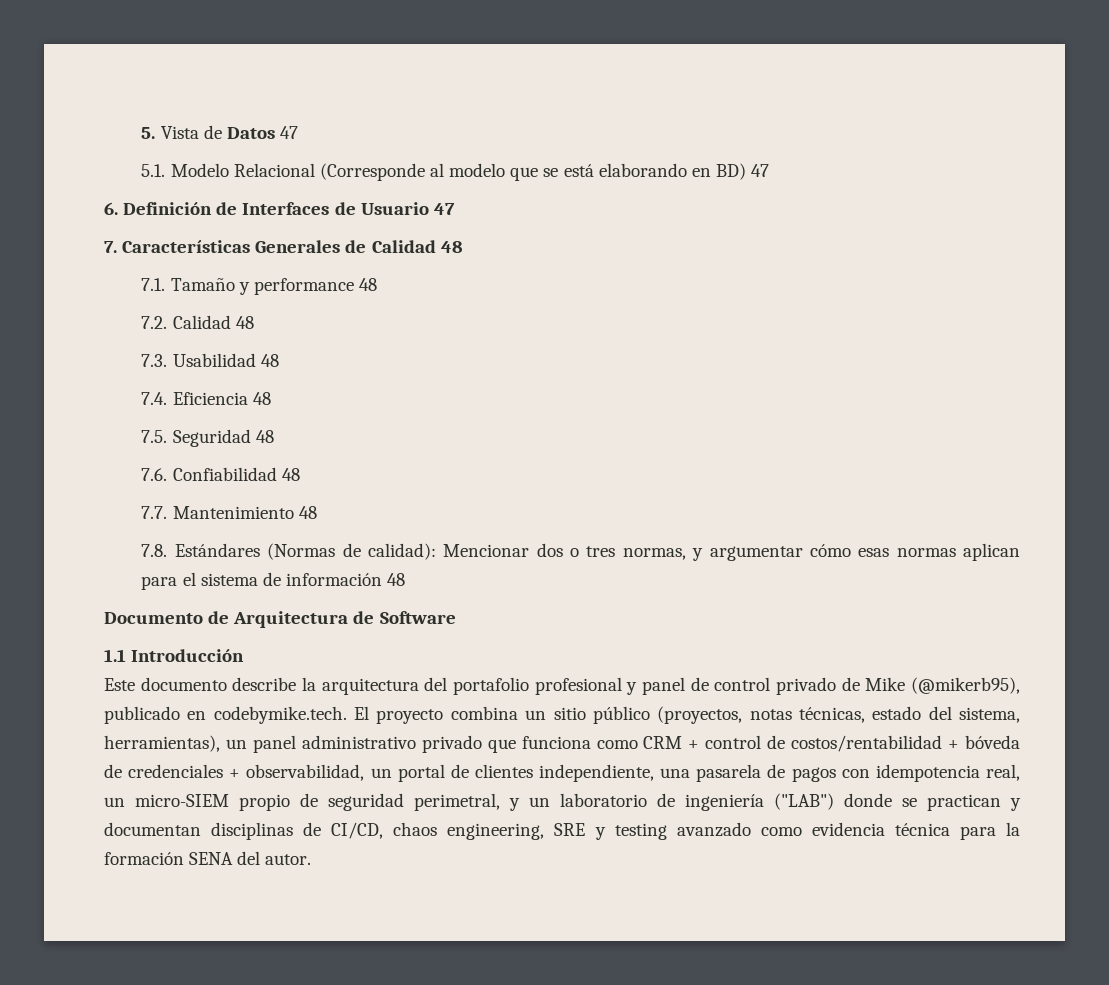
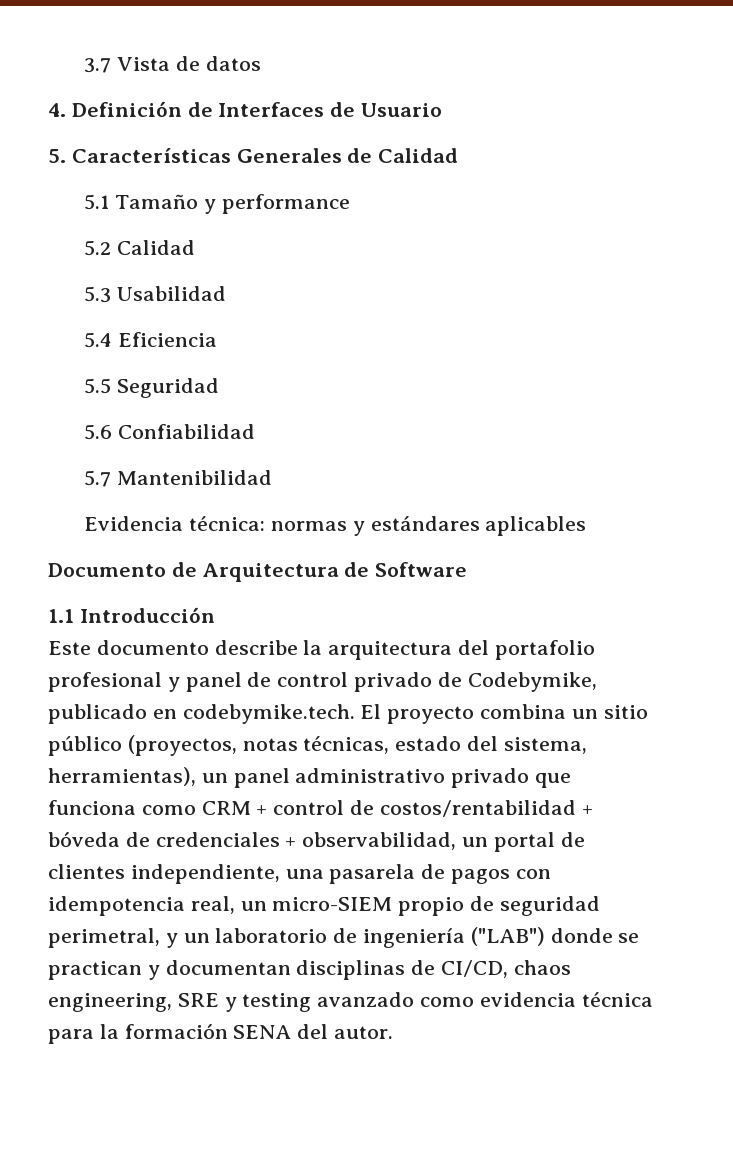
- 5. Vista de Datos 47
- 5.1. Modelo Relacional (Corresponde al modelo que se está elaborando en BD) 47
- 6. Definición de Interfaces de Usuario 47
- 7. Características Generales de Calidad 48
- 7.1. Tamaño y performance 48
- 7.2. Calidad 48
- 7.3. Usabilidad 48
- 7.4. Eficiencia 48
- 7.5. Seguridad 48
- 7.6. Confiabilidad 48
- 7.7. Mantenimiento 48
- 7.8. Estándares (Normas de calidad): Mencionar dos o tres normas, y argumentar cómo esas normas aplican para el sistema de información 48
+ 3.7 Vista de datos
+ 4. Definición de Interfaces de Usuario
+ 5. Características Generales de Calidad
+ 5.1 Tamaño y performance
+ 5.2 Calidad
+ 5.3 Usabilidad
+ 5.4 Eficiencia
+ 5.5 Seguridad
+ 5.6 Confiabilidad
+ 5.7 Mantenibilidad
+ Evidencia técnica: normas y estándares aplicables
- Este documento describe la arquitectura del portafolio profesional y panel de control privado de Mike (@mikerb95), publicado en codebymike.tech. El proyecto combina un sitio público (proyectos, notas técnicas, estado del sistema, herramientas), un panel administrativo privado que funciona como CRM + control de costos/rentabilidad + bóveda de credenciales + observabilidad, un portal de clientes independiente, una pasarela de pagos con idempotencia real, un micro-SIEM propio de seguridad perimetral, y un laboratorio de ingeniería ("LAB") donde se practican y documentan disciplinas de CI/CD, chaos engineering, SRE y testing avanzado como evidencia técnica para la formación SENA del autor.
+ Este documento describe la arquitectura del portafolio profesional y panel de control privado de Codebymike, publicado en codebymike.tech. El proyecto combina un sitio público (proyectos, notas técnicas, estado del sistema, herramientas), un panel administrativo privado que funciona como CRM + control de costos/rentabilidad + bóveda de credenciales + observabilidad, un portal de clientes independiente, una pasarela de pagos con idempotencia real, un micro-SIEM propio de seguridad perimetral, y un laboratorio de ingeniería ("LAB") donde se practican y documentan disciplinas de CI/CD, chaos engineering, SRE y testing avanzado como evidencia técnica para la formación SENA del autor.

